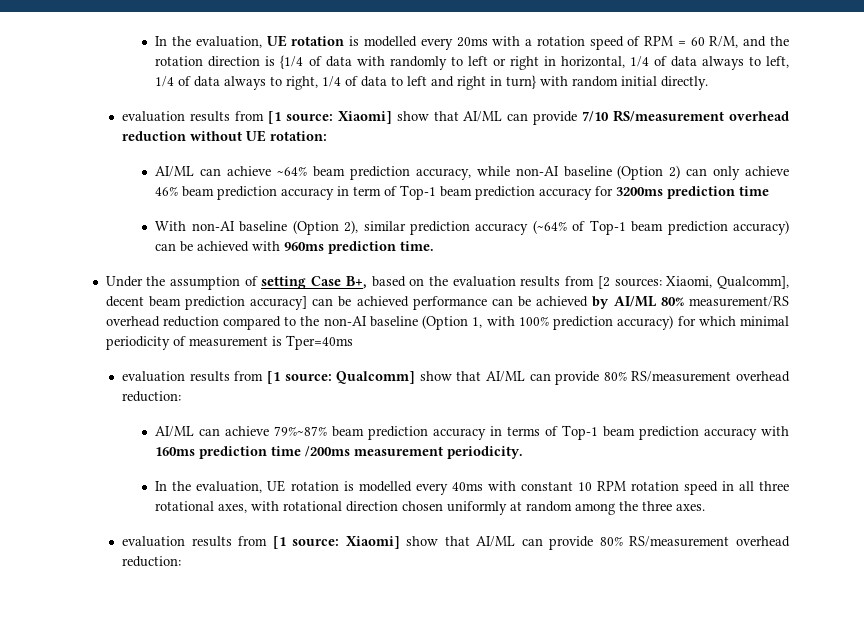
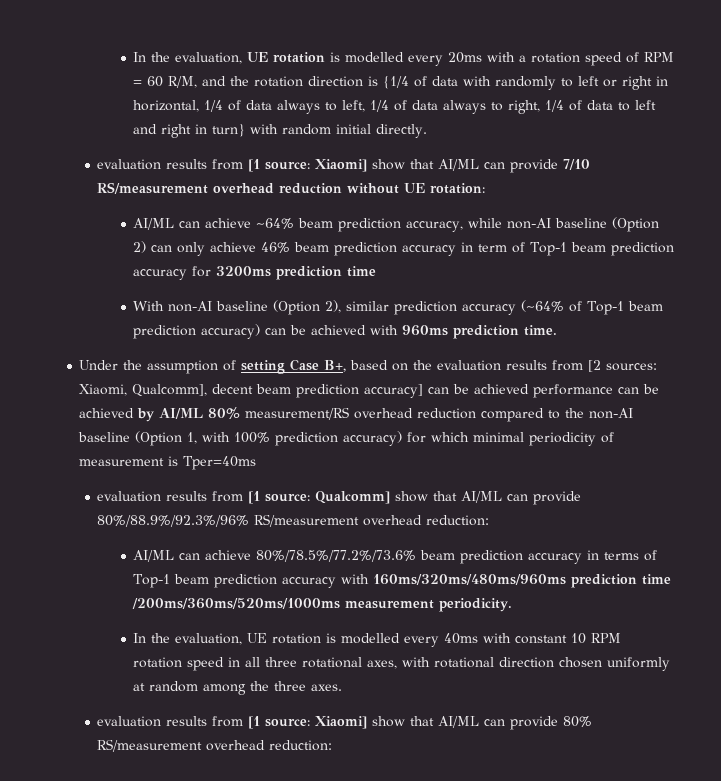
- evaluation results from [1 source: Qualcomm] show that AI/ML can provide 80% RS/measurement overhead reduction:
+ evaluation results from [1 source: Qualcomm] show that AI/ML can provide 80%/88.9%/92.3%/96% RS/measurement overhead reduction:
- AI/ML can achieve 79%~87% beam prediction accuracy in terms of Top-1 beam prediction accuracy with 160ms prediction time /200ms measurement periodicity.
+ AI/ML can achieve 80%/78.5%/77.2%/73.6% beam prediction accuracy in terms of Top-1 beam prediction accuracy with 160ms/320ms/480ms/960ms prediction time /200ms/360ms/520ms/1000ms measurement periodicity.

